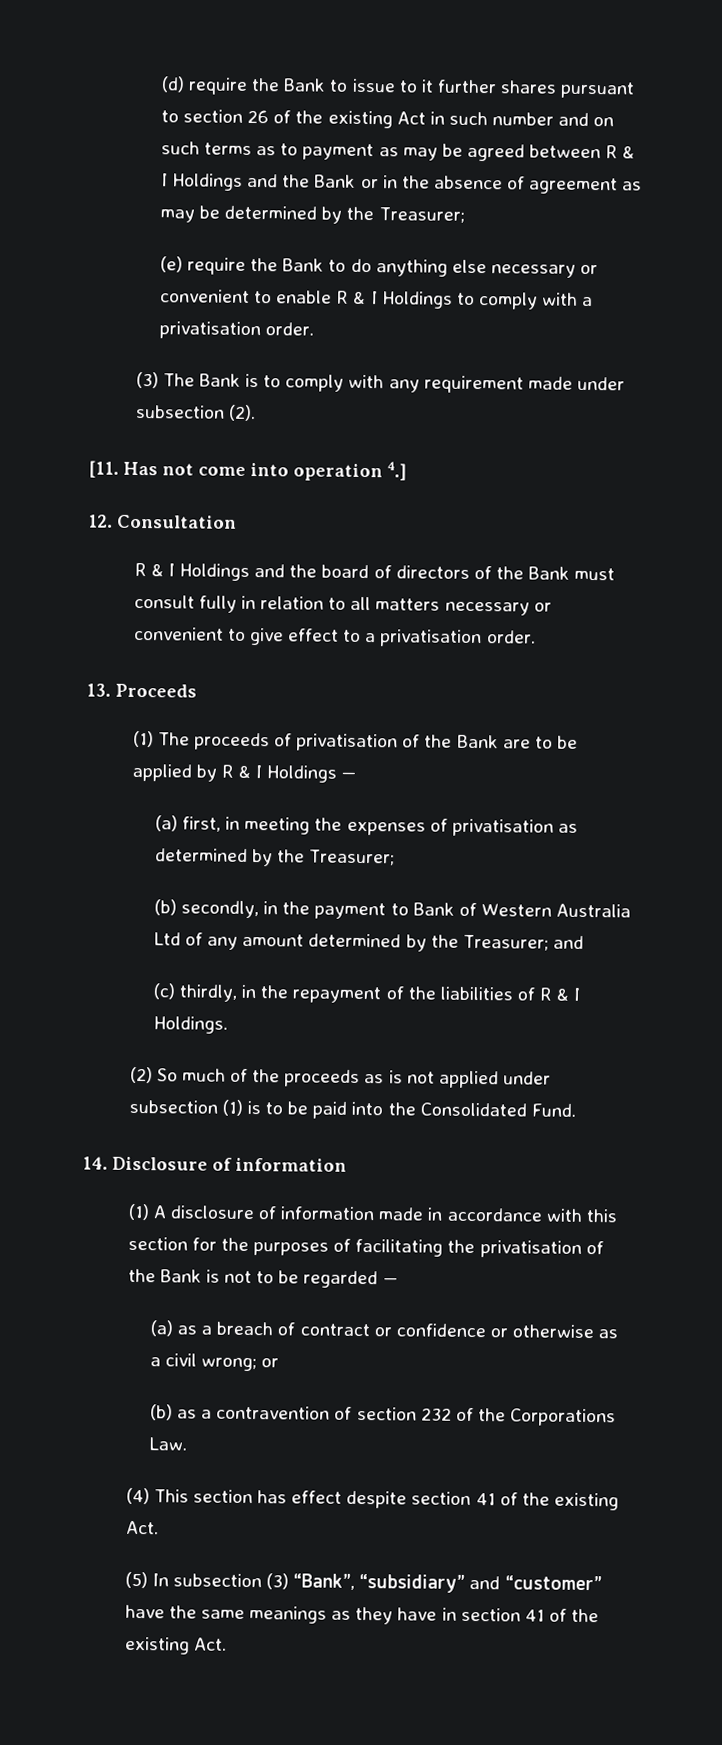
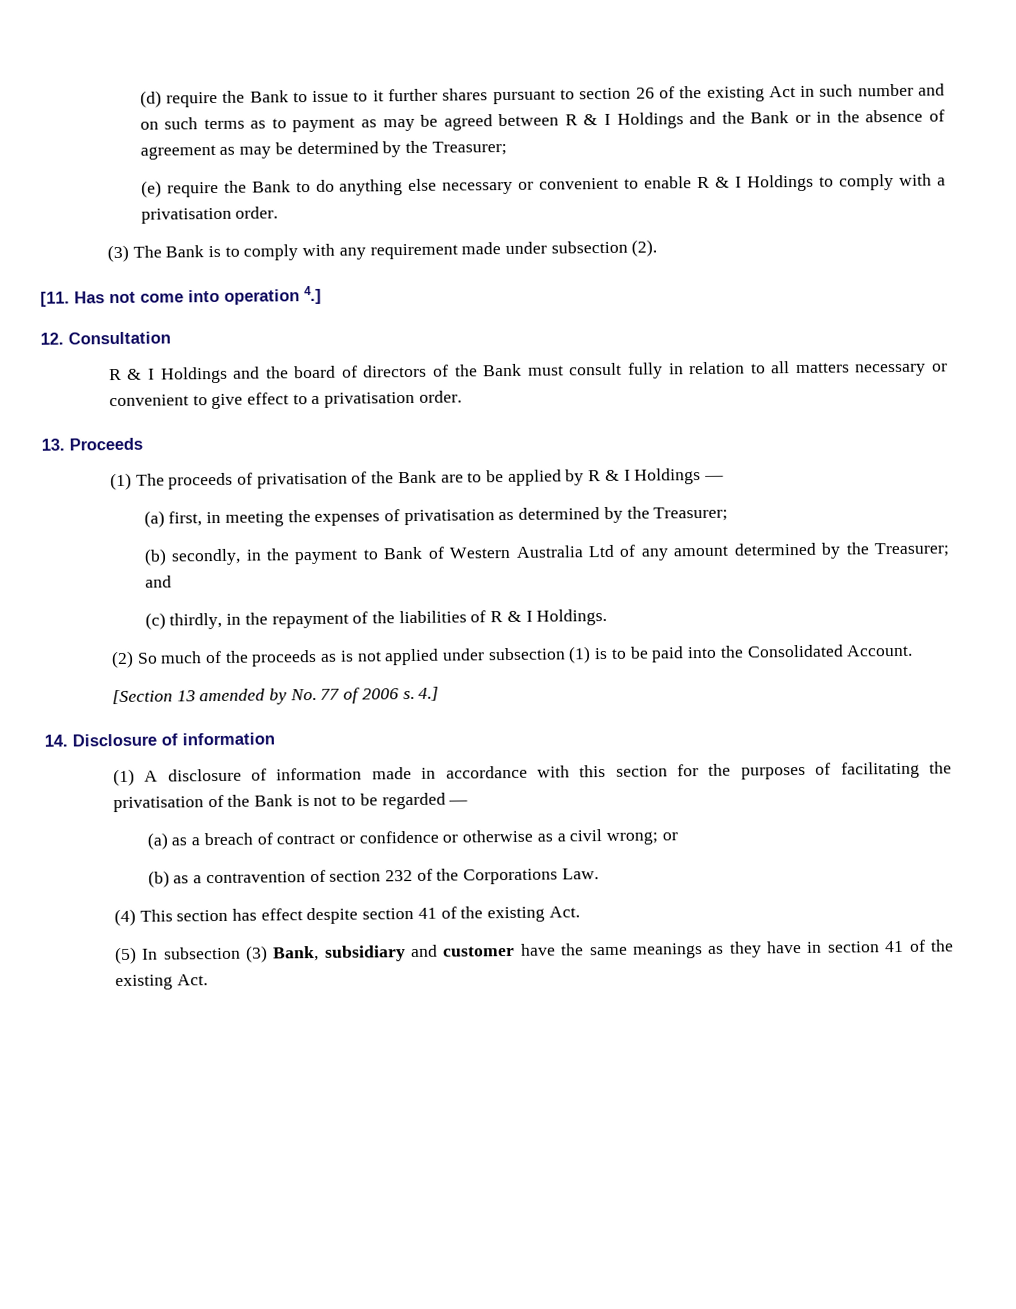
- (2) So much of the proceeds as is not applied under subsection (1) is to be paid into the Consolidated Fund.
+ (2) So much of the proceeds as is not applied under subsection (1) is to be paid into the Consolidated Account.
+ [Section 13 amended by No. 77 of 2006 s. 4.]
- (5) In subsection (3) “Bank”, “subsidiary” and “customer” have the same meanings as they have in section 41 of the existing Act.
+ (5) In subsection (3) Bank, subsidiary and customer have the same meanings as they have in section 41 of the existing Act.

